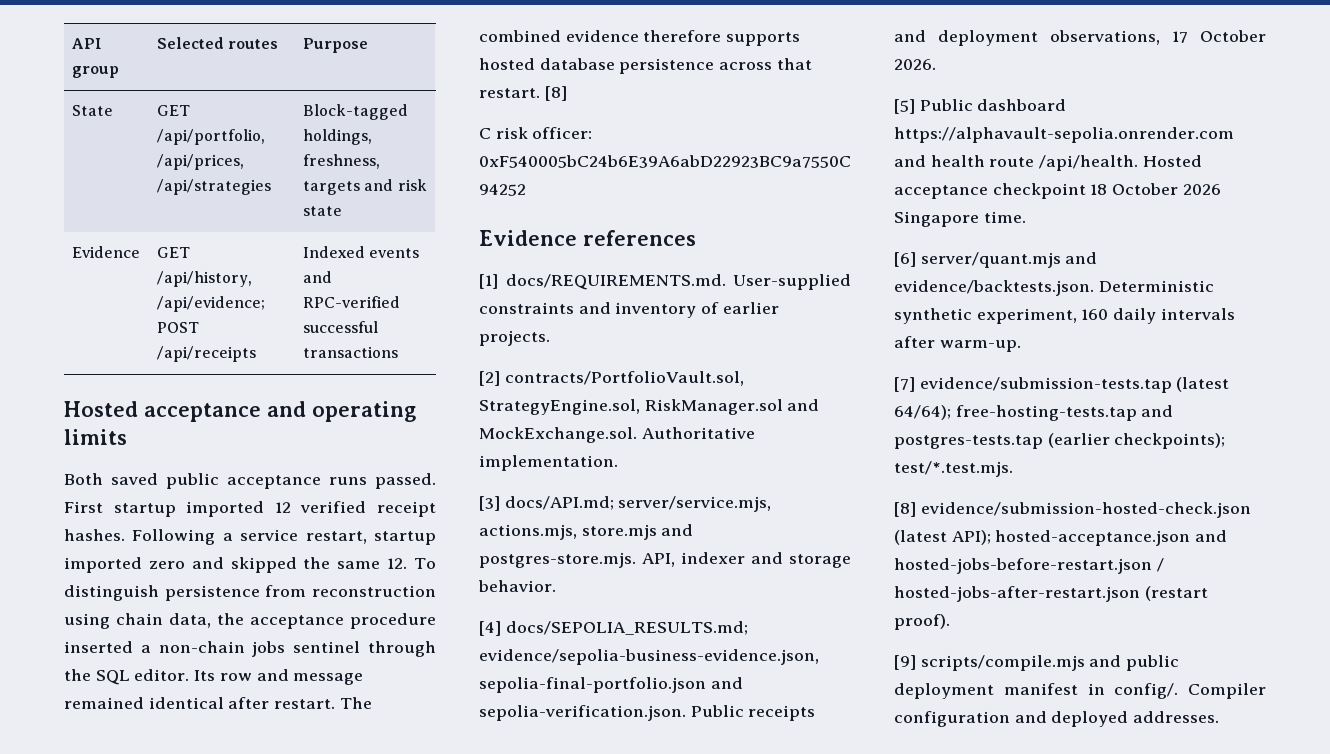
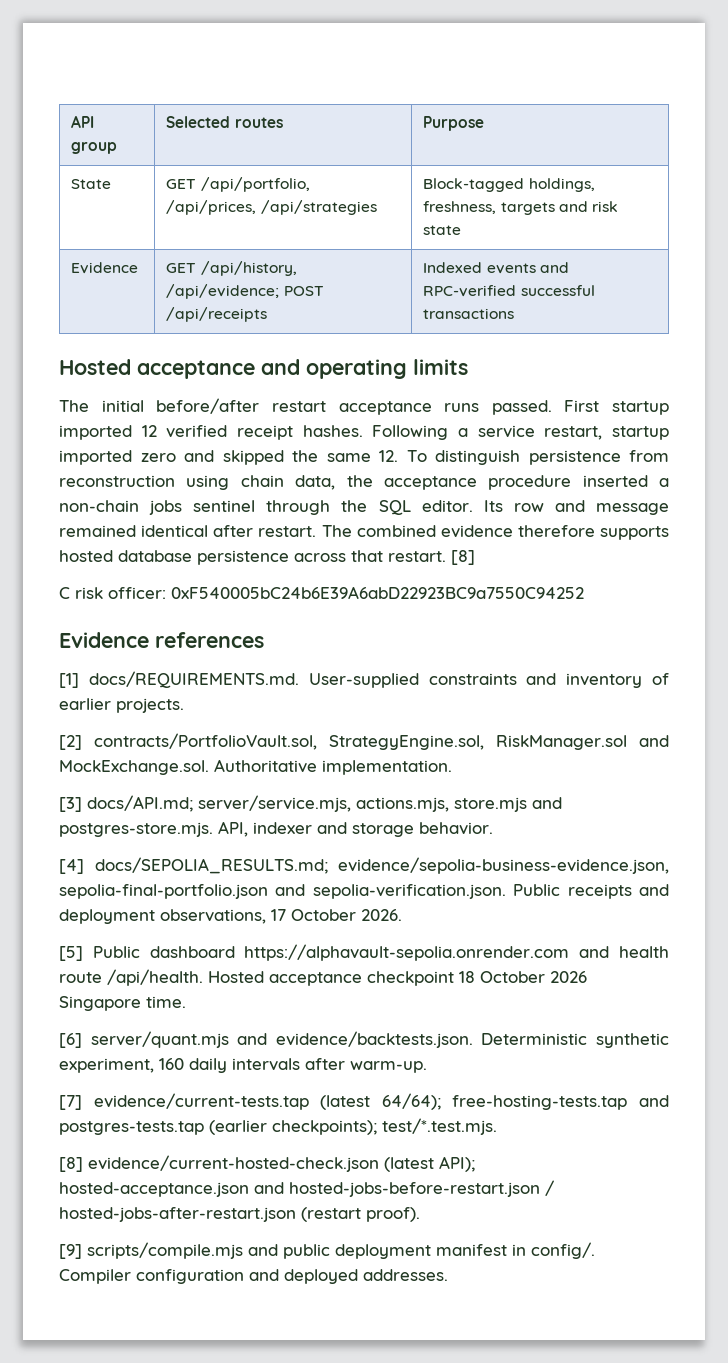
- Both saved public acceptance runs passed.
+ The initial before/after restart acceptance runs passed.
- [7] evidence/submission-tests.tap (latest 64/64); free-hosting-tests.tap and postgres-tests.tap (earlier checkpoints); test/*.test.mjs.
+ [7] evidence/current-tests.tap (latest 64/64); free-hosting-tests.tap and postgres-tests.tap (earlier checkpoints); test/*.test.mjs.
- [8] evidence/submission-hosted-check.json (latest API); hosted-acceptance.json and hosted-jobs-before-restart.json / hosted-jobs-after-restart.json (restart proof).
+ [8] evidence/current-hosted-check.json (latest API); hosted-acceptance.json and hosted-jobs-before-restart.json / hosted-jobs-after-restart.json (restart proof).

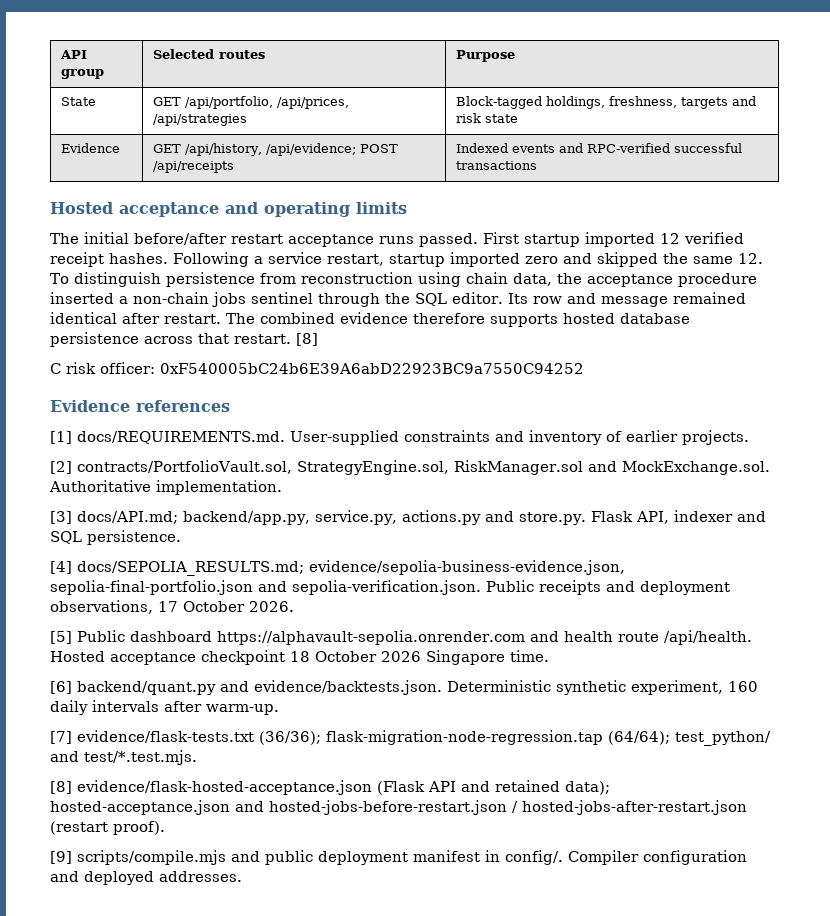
- [3] docs/API.md; server/service.mjs, actions.mjs, store.mjs and postgres-store.mjs. API, indexer and storage behavior.
+ [3] docs/API.md; backend/app.py, service.py, actions.py and store.py. Flask API, indexer and SQL persistence.
- [6] server/quant.mjs and evidence/backtests.json. Deterministic synthetic experiment, 160 daily intervals after warm-up.
+ [6] backend/quant.py and evidence/backtests.json. Deterministic synthetic experiment, 160 daily intervals after warm-up.
- [7] evidence/current-tests.tap (latest 64/64); free-hosting-tests.tap and postgres-tests.tap (earlier checkpoints); test/*.test.mjs.
- [8] evidence/current-hosted-check.json (latest API); hosted-acceptance.json and hosted-jobs-before-restart.json / hosted-jobs-after-restart.json (restart proof).
+ [7] evidence/flask-tests.txt (36/36); flask-migration-node-regression.tap (64/64); test_python/ and test/*.test.mjs.
+ [8] evidence/flask-hosted-acceptance.json (Flask API and retained data); hosted-acceptance.json and hosted-jobs-before-restart.json / hosted-jobs-after-restart.json (restart proof).

